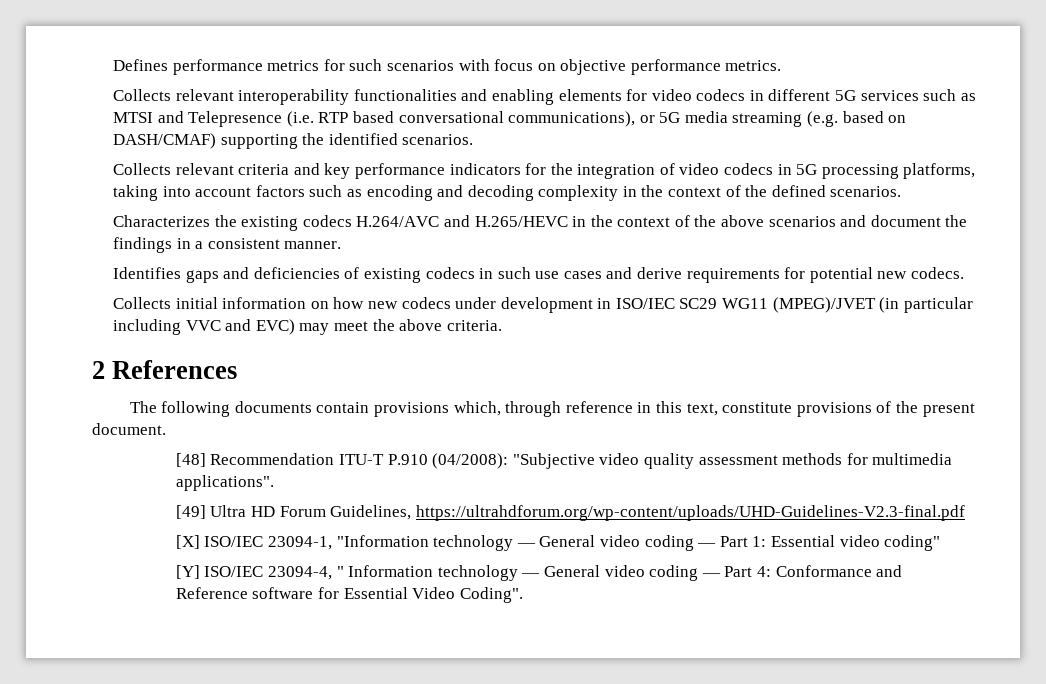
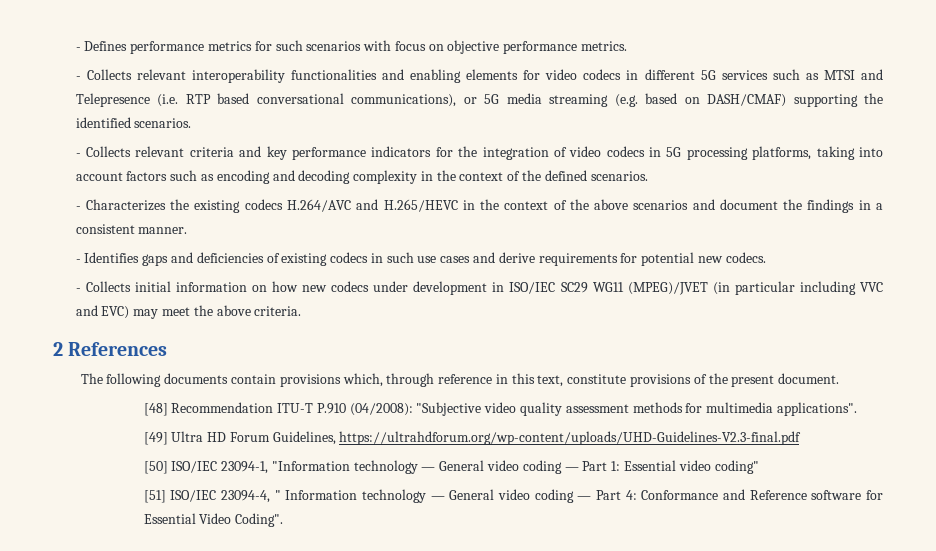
- Defines performance metrics for such scenarios with focus on objective performance metrics.
+ - Defines performance metrics for such scenarios with focus on objective performance metrics.
- Collects relevant interoperability functionalities and enabling elements for video codecs in different 5G services such as MTSI and Telepresence (i.e. RTP based conversational communications), or 5G media streaming (e.g. based on DASH/CMAF) supporting the identified scenarios.
+ - Collects relevant interoperability functionalities and enabling elements for video codecs in different 5G services such as MTSI and Telepresence (i.e. RTP based conversational communications), or 5G media streaming (e.g. based on DASH/CMAF) supporting the identified scenarios.
- Collects relevant criteria and key performance indicators for the integration of video codecs in 5G processing platforms, taking into account factors such as encoding and decoding complexity in the context of the defined scenarios.
+ - Collects relevant criteria and key performance indicators for the integration of video codecs in 5G processing platforms, taking into account factors such as encoding and decoding complexity in the context of the defined scenarios.
- Characterizes the existing codecs H.264/AVC and H.265/HEVC in the context of the above scenarios and document the findings in a consistent manner.
+ - Characterizes the existing codecs H.264/AVC and H.265/HEVC in the context of the above scenarios and document the findings in a consistent manner.
- Identifies gaps and deficiencies of existing codecs in such use cases and derive requirements for potential new codecs.
+ - Identifies gaps and deficiencies of existing codecs in such use cases and derive requirements for potential new codecs.
- Collects initial information on how new codecs under development in ISO/IEC SC29 WG11 (MPEG)/JVET (in particular including VVC and EVC) may meet the above criteria.
+ - Collects initial information on how new codecs under development in ISO/IEC SC29 WG11 (MPEG)/JVET (in particular including VVC and EVC) may meet the above criteria.
- [X] ISO/IEC 23094-1, "Information technology — General video coding — Part 1: Essential video coding"
+ [50] ISO/IEC 23094-1, "Information technology — General video coding — Part 1: Essential video coding"
- [Y] ISO/IEC 23094-4, " Information technology — General video coding — Part 4: Conformance and Reference software for Essential Video Coding".
+ [51] ISO/IEC 23094-4, " Information technology — General video coding — Part 4: Conformance and Reference software for Essential Video Coding".

